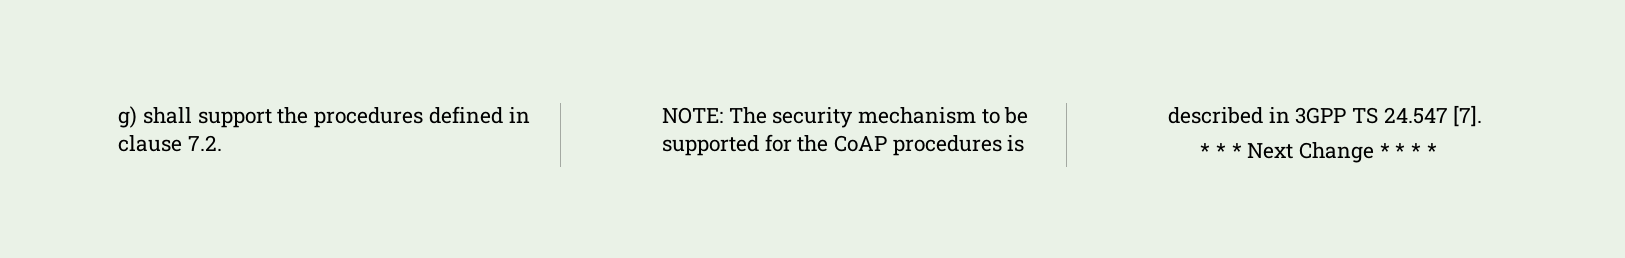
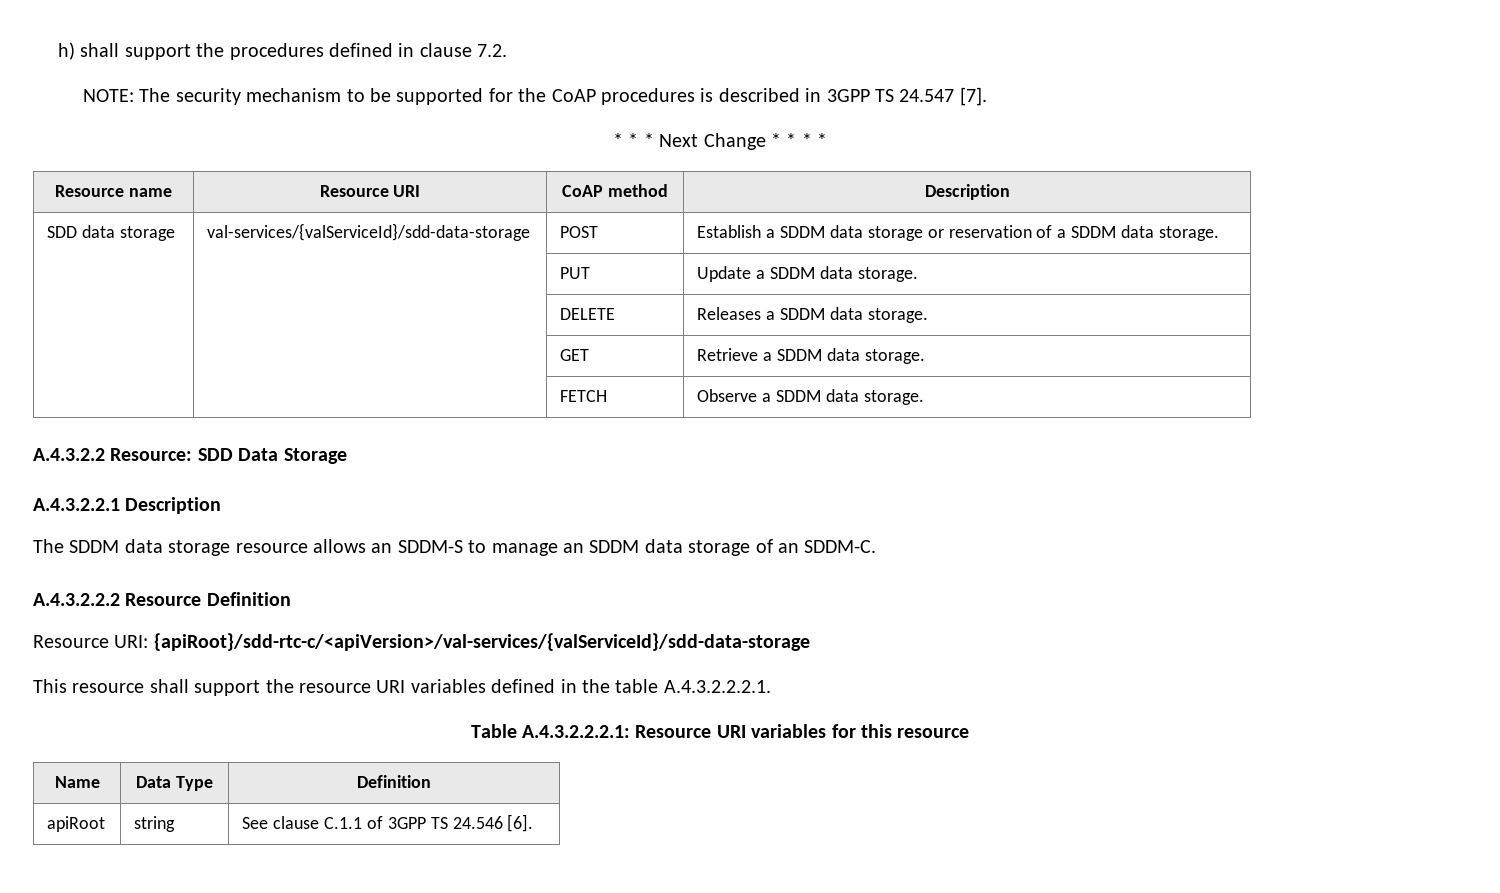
- g) shall support the procedures defined in clause 7.2.
+ h) shall support the procedures defined in clause 7.2.
+ Resource name | Resource URI | CoAP method | Description
+ SDD data storage | val-services/{valServiceId}/sdd-data-storage | POST | Establish a SDDM data storage or reservation of a SDDM data storage.
+ | | PUT | Update a SDDM data storage.
+ | | DELETE | Releases a SDDM data storage.
+ | | GET | Retrieve a SDDM data storage.
+ | | FETCH | Observe a SDDM data storage.
+ A.4.3.2.2 Resource: SDD Data Storage
+ A.4.3.2.2.1 Description
+ The SDDM data storage resource allows an SDDM-S to manage an SDDM data storage of an SDDM-C.
+ A.4.3.2.2.2 Resource Definition
+ Resource URI: {apiRoot}/sdd-rtc-c/<apiVersion>/val-services/{valServiceId}/sdd-data-storage
+ This resource shall support the resource URI variables defined in the table A.4.3.2.2.2.1.
+ Table A.4.3.2.2.2.1: Resource URI variables for this resource
+ Name | Data Type | Definition
+ apiRoot | string | See clause C.1.1 of 3GPP TS 24.546 [6].

